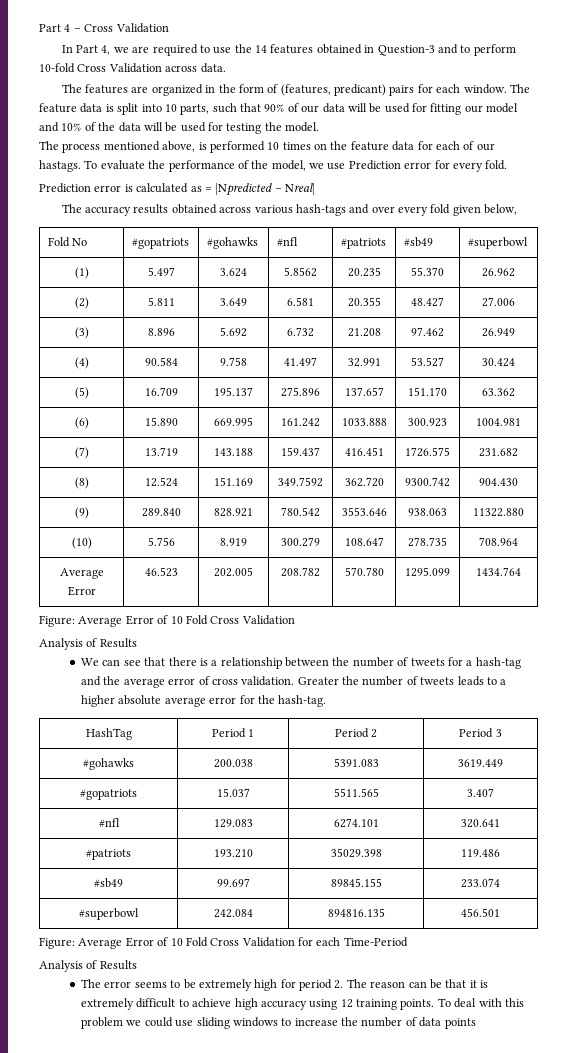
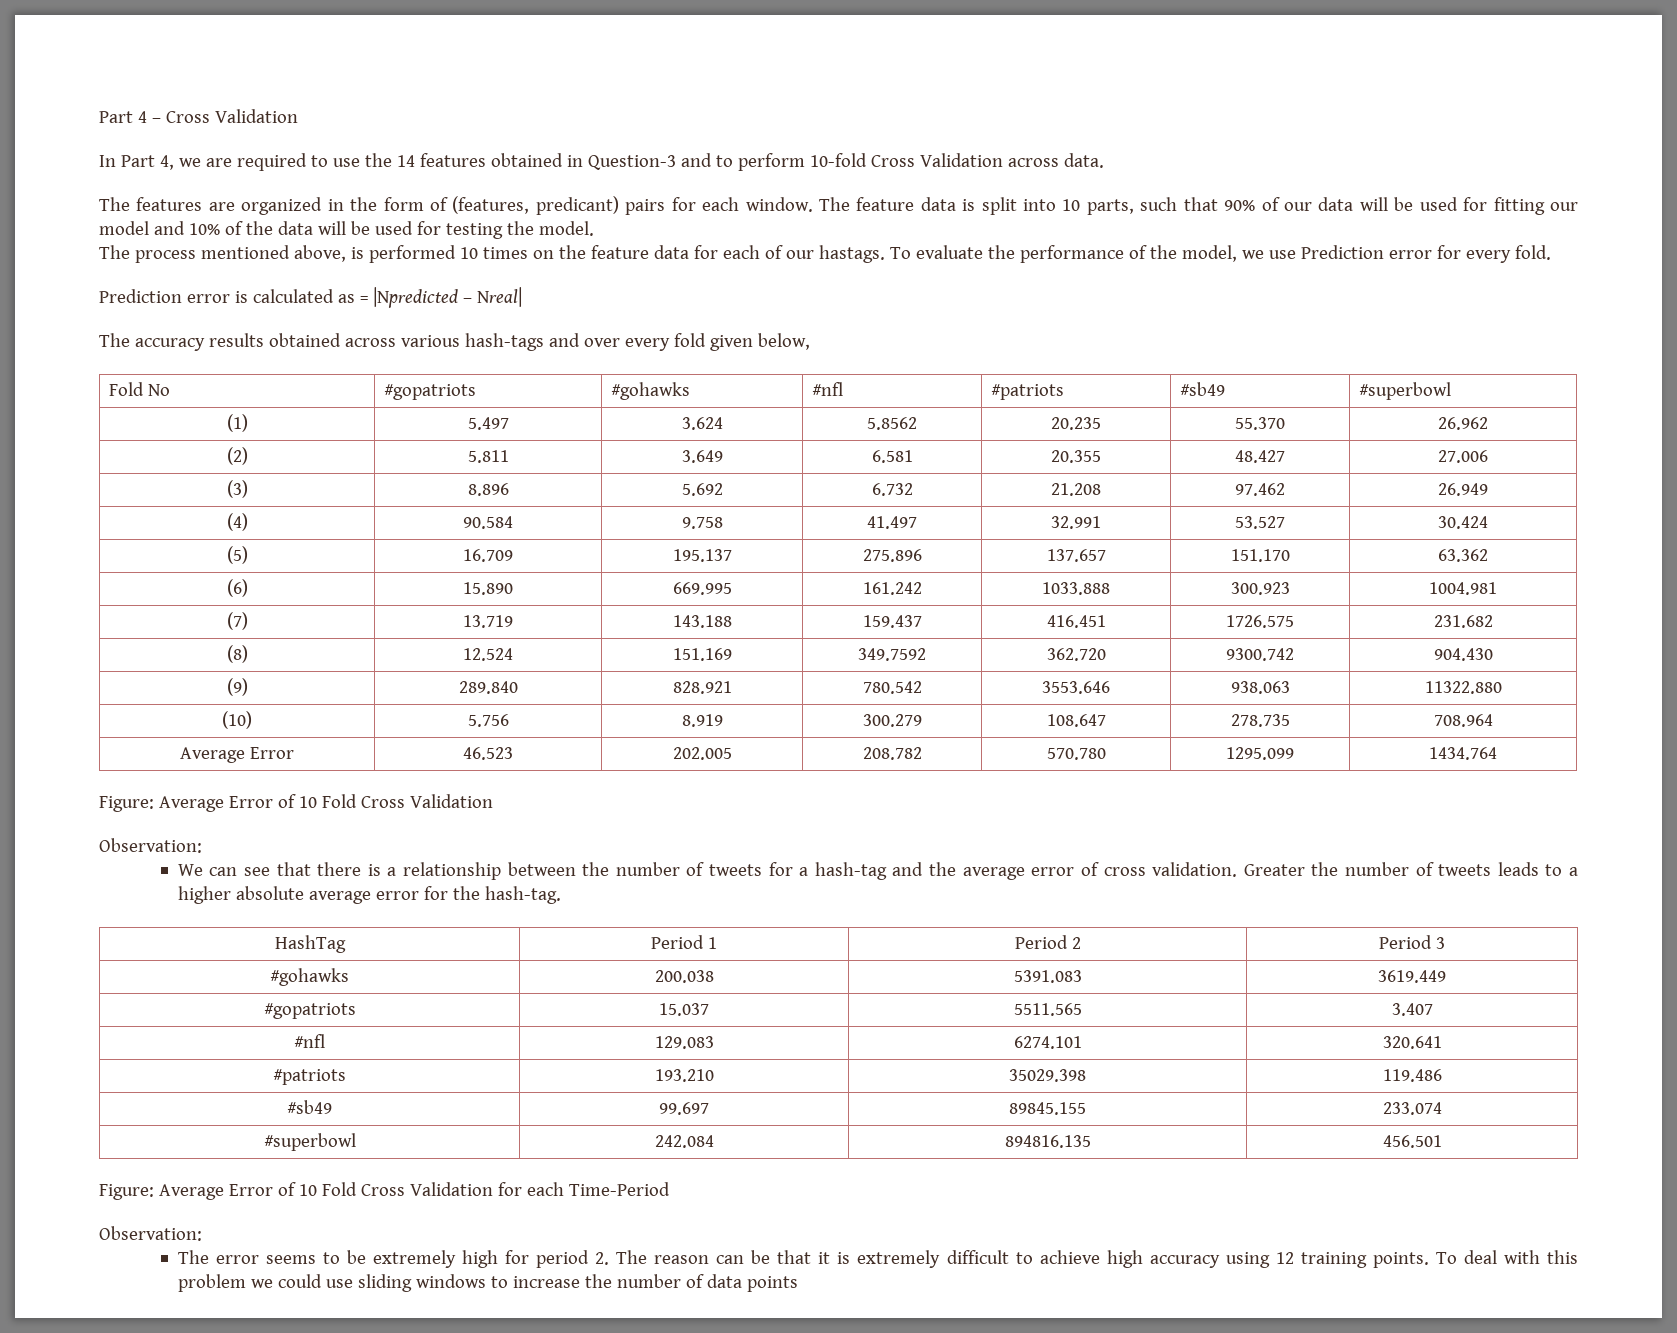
  Average Error | 46.523 | 202.005 | 208.782 | 570.780 | 1295.099 | 1434.764
  Figure: Average Error of 10 Fold Cross Validation
- Analysis of Results
+ Observation:
  Figure: Average Error of 10 Fold Cross Validation for each Time-Period
- Analysis of Results
+ Observation:

